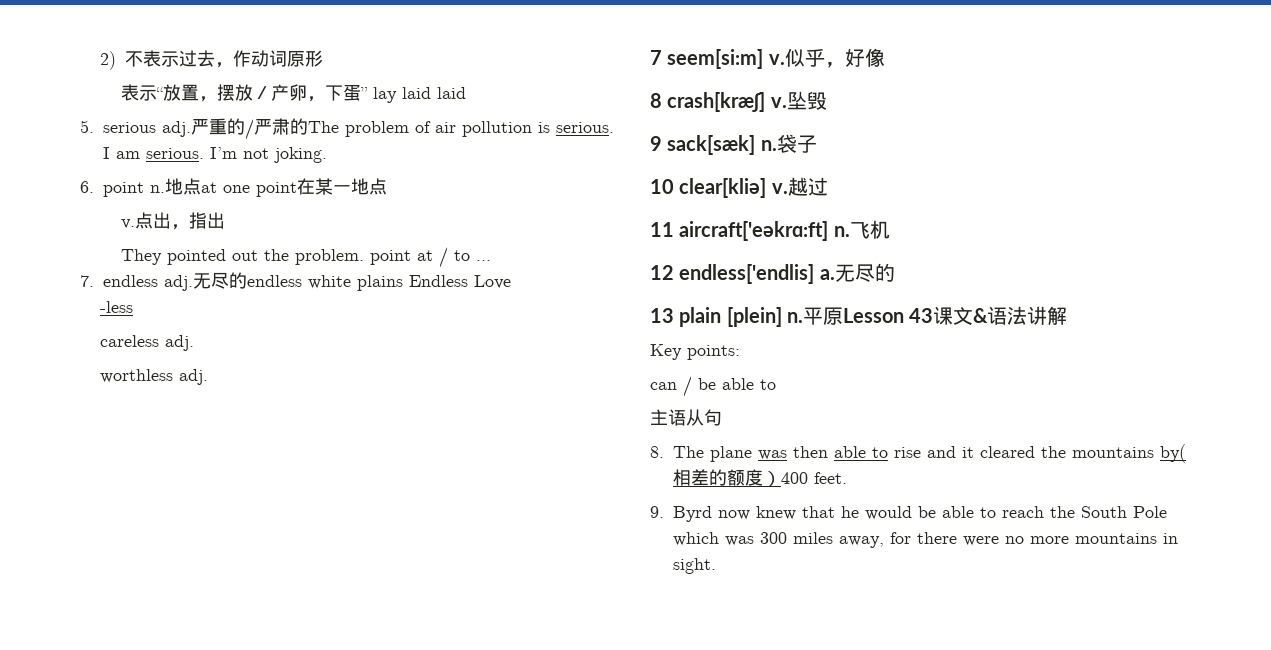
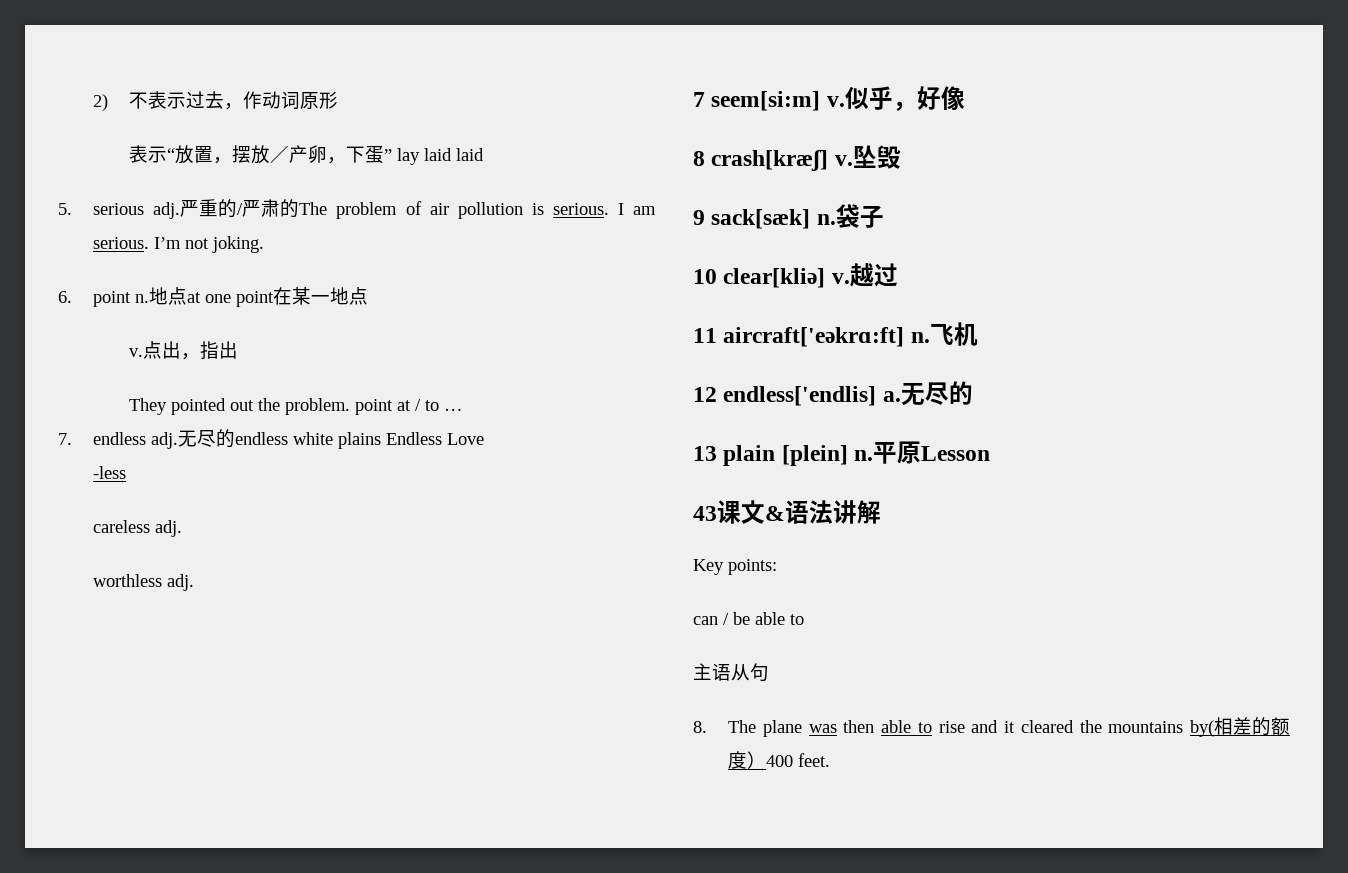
- 平原Lesson 43课文&语法讲解
+ 平原Lesson
+ 43课文&语法讲解
- 9. Byrd now knew that he would be able to reach the South Pole which was 300 miles away, for there were no more mountains in sight.

